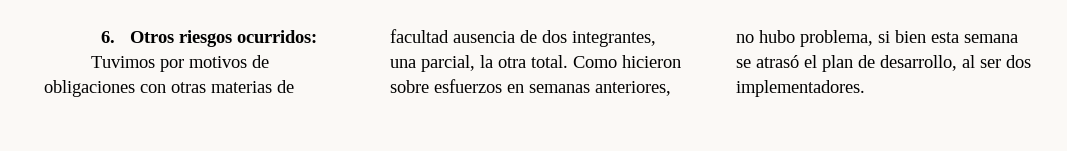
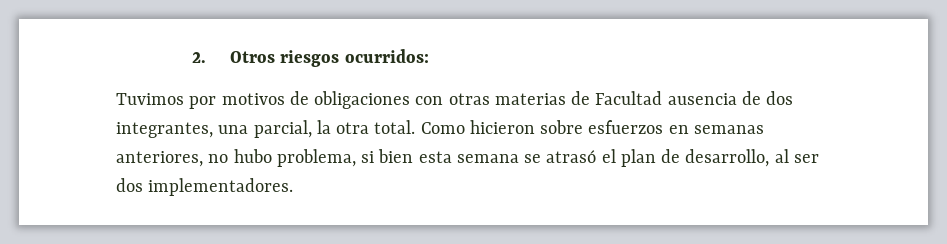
- 6. Otros riesgos ocurridos:
+ 2. Otros riesgos ocurridos:
- Tuvimos por motivos de obligaciones con otras materias de facultad ausencia de dos integrantes, una parcial, la otra total.
+ Tuvimos por motivos de obligaciones con otras materias de Facultad ausencia de dos integrantes, una parcial, la otra total.

